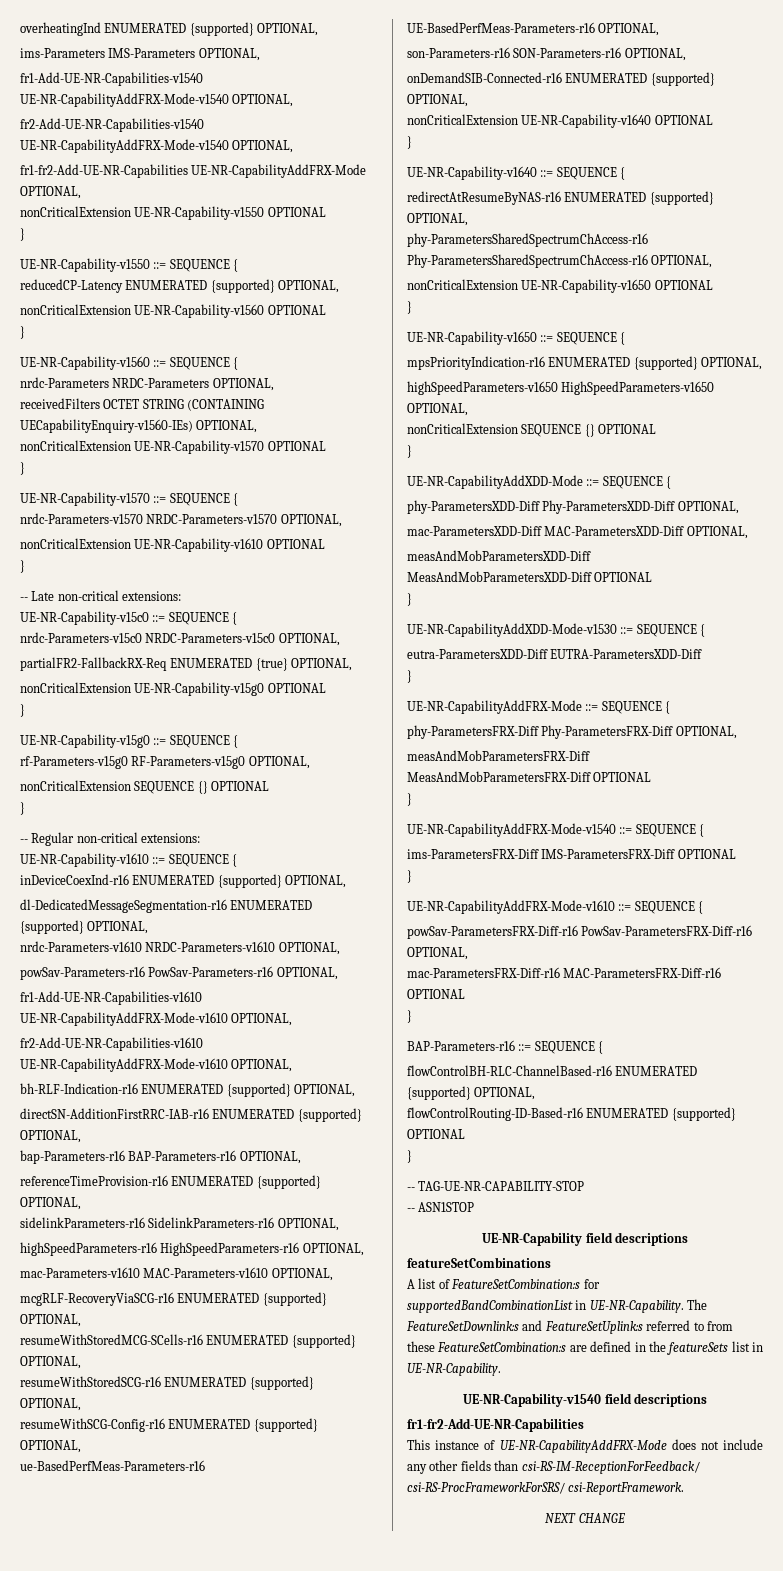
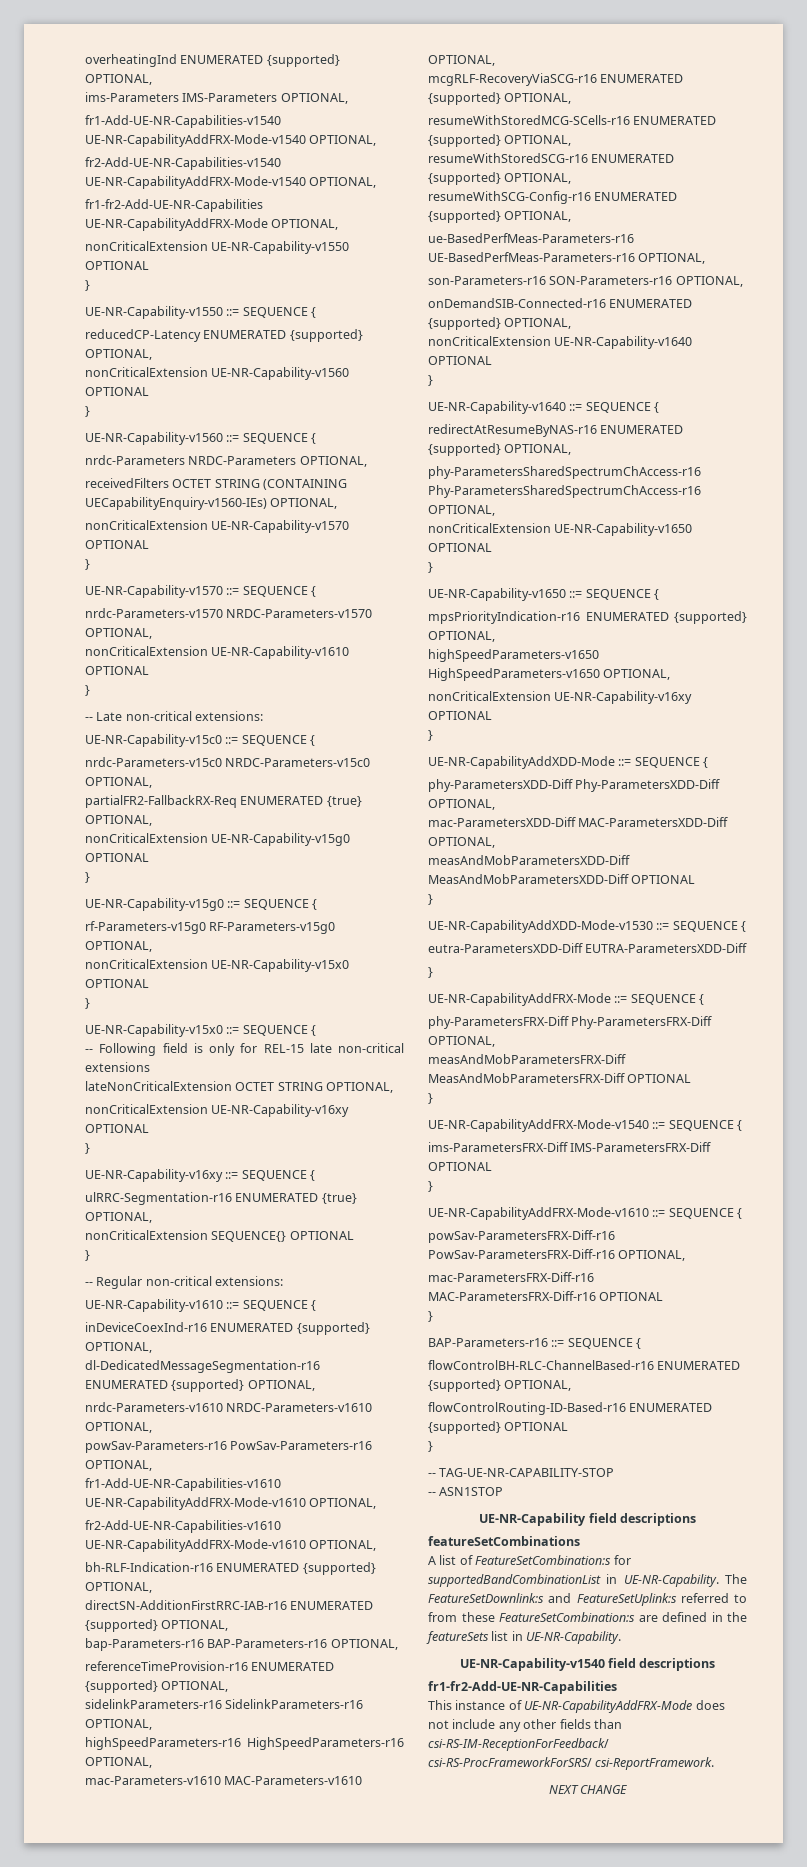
  rf-Parameters-v15g0 RF-Parameters-v15g0 OPTIONAL,
- nonCriticalExtension SEQUENCE {} OPTIONAL
+ nonCriticalExtension UE-NR-Capability-v15x0 OPTIONAL
+ }
+ UE-NR-Capability-v15x0 ::= SEQUENCE {
+ -- Following field is only for REL-15 late non-critical extensions
+ lateNonCriticalExtension OCTET STRING OPTIONAL,
+ nonCriticalExtension UE-NR-Capability-v16xy OPTIONAL
+ }
+ UE-NR-Capability-v16xy ::= SEQUENCE {
+ ulRRC-Segmentation-r16 ENUMERATED {true} OPTIONAL,
+ nonCriticalExtension SEQUENCE{} OPTIONAL
  highSpeedParameters-v1650 HighSpeedParameters-v1650 OPTIONAL,
- nonCriticalExtension SEQUENCE {} OPTIONAL
+ nonCriticalExtension UE-NR-Capability-v16xy OPTIONAL

